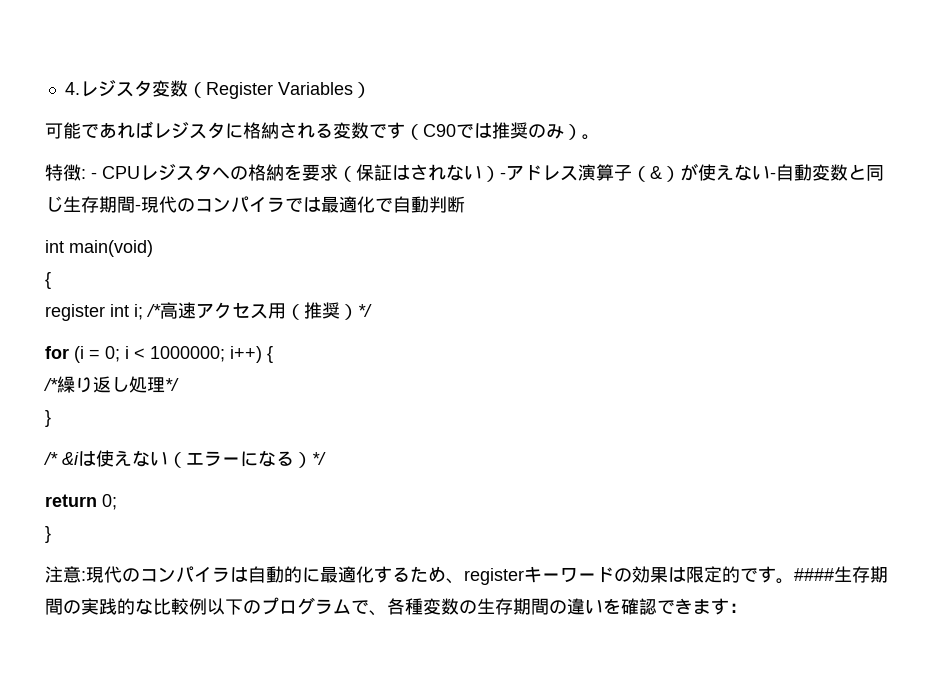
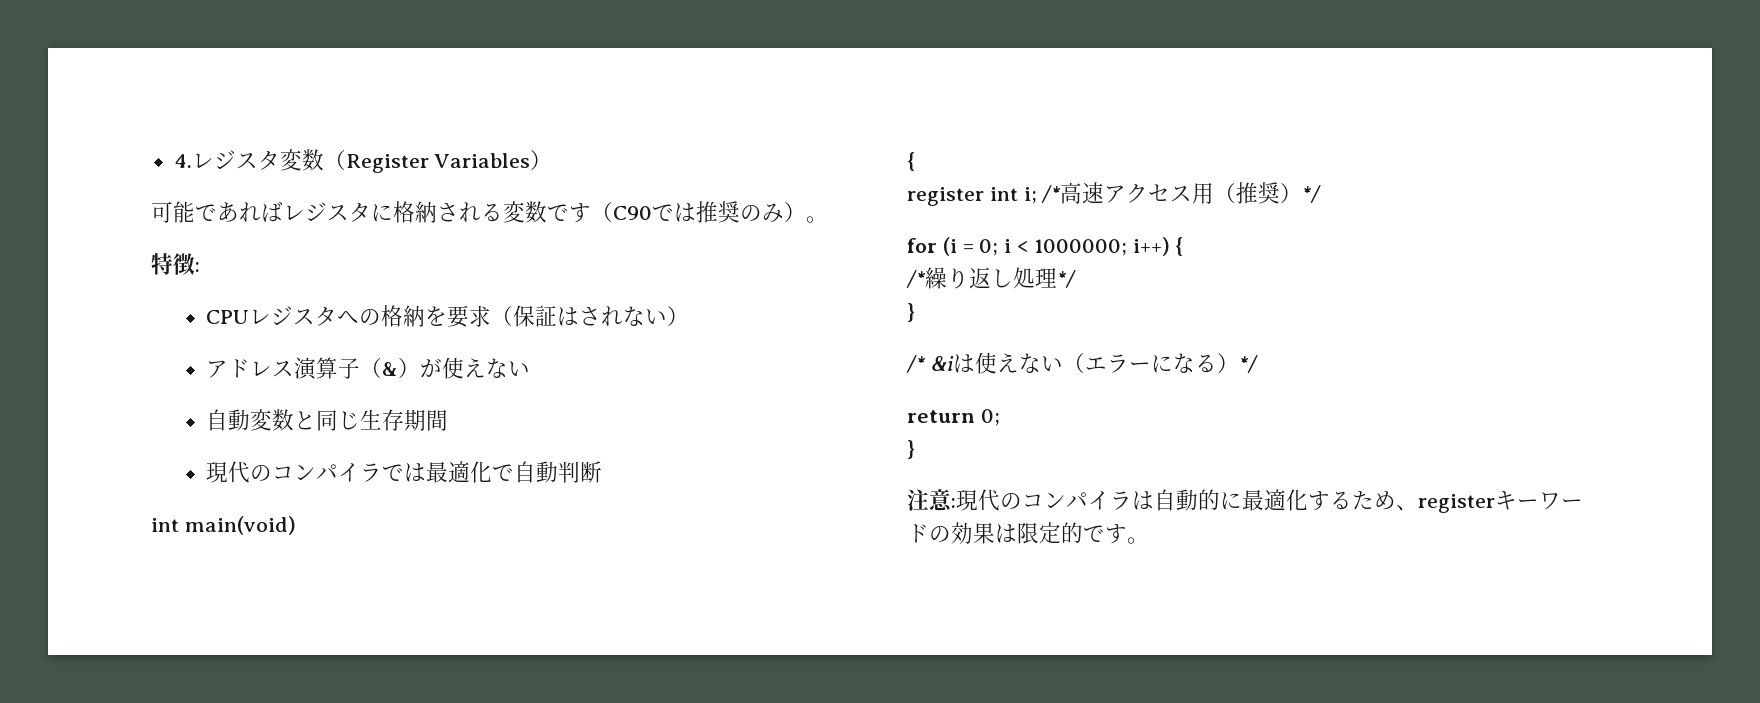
- 特徴: - CPUレジスタへの格納を要求（保証はされない）-アドレス演算子（&）が使えない-自動変数と同じ生存期間-現代のコンパイラでは最適化で自動判断
+ 特徴:
+ CPUレジスタへの格納を要求（保証はされない）
+ アドレス演算子（&）が使えない
+ 自動変数と同じ生存期間
+ 現代のコンパイラでは最適化で自動判断
- ####生存期間の実践的な比較例以下のプログラムで、各種変数の生存期間の違いを確認できます：

